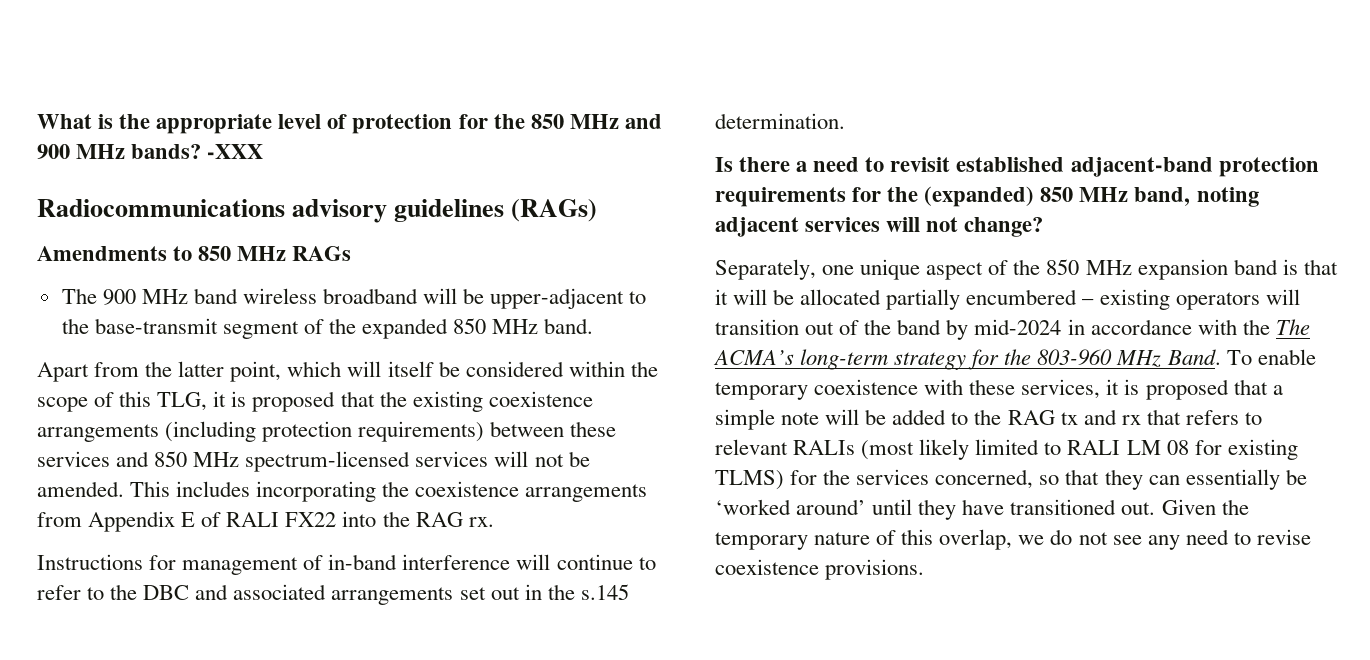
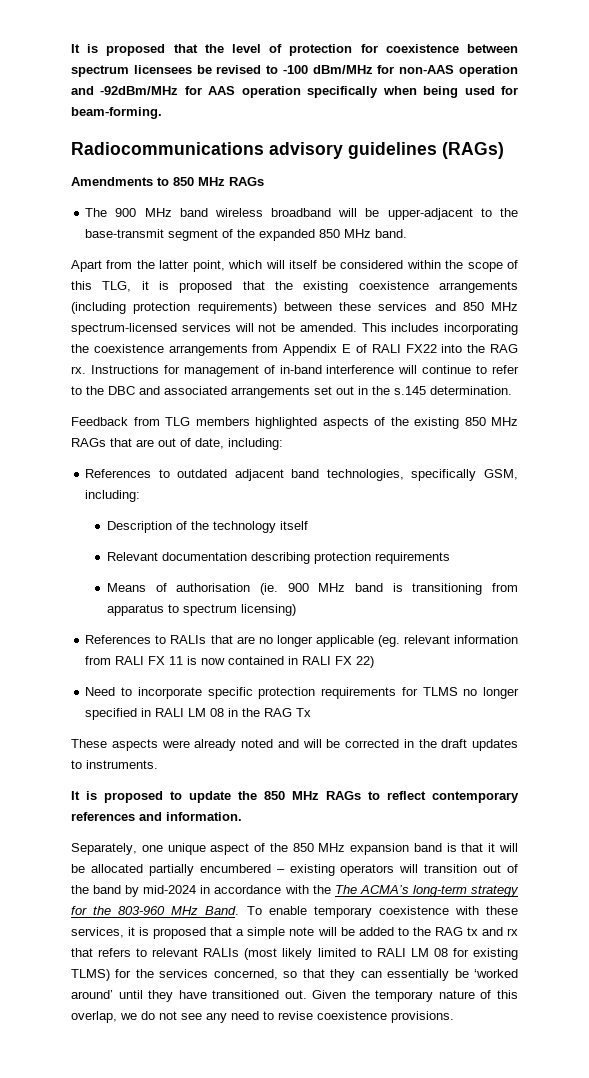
- What is the appropriate level of protection for the 850 MHz and 900 MHz bands? -XXX
+ It is proposed that the level of protection for coexistence between spectrum licensees be revised to -100 dBm/MHz for non-AAS operation and -92dBm/MHz for AAS operation specifically when being used for beam-forming.
- This includes incorporating the coexistence arrangements from Appendix E of RALI FX22 into the RAG rx.
- Instructions for management of in-band interference will continue to refer to the DBC and associated arrangements set out in the s.145 determination.
+ This includes incorporating the coexistence arrangements from Appendix E of RALI FX22 into the RAG rx. Instructions for management of in-band interference will continue to refer to the DBC and associated arrangements set out in the s.145 determination.
- Is there a need to revisit established adjacent-band protection requirements for the (expanded) 850 MHz band, noting adjacent services will not change?
+ Feedback from TLG members highlighted aspects of the existing 850 MHz RAGs that are out of date, including:
+ References to outdated adjacent band technologies, specifically GSM, including:
+ Description of the technology itself
+ Relevant documentation describing protection requirements
+ Means of authorisation (ie. 900 MHz band is transitioning from apparatus to spectrum licensing)
+ References to RALIs that are no longer applicable (eg. relevant information from RALI FX 11 is now contained in RALI FX 22)
+ Need to incorporate specific protection requirements for TLMS no longer specified in RALI LM 08 in the RAG Tx
+ These aspects were already noted and will be corrected in the draft updates to instruments.
+ It is proposed to update the 850 MHz RAGs to reflect contemporary references and information.

